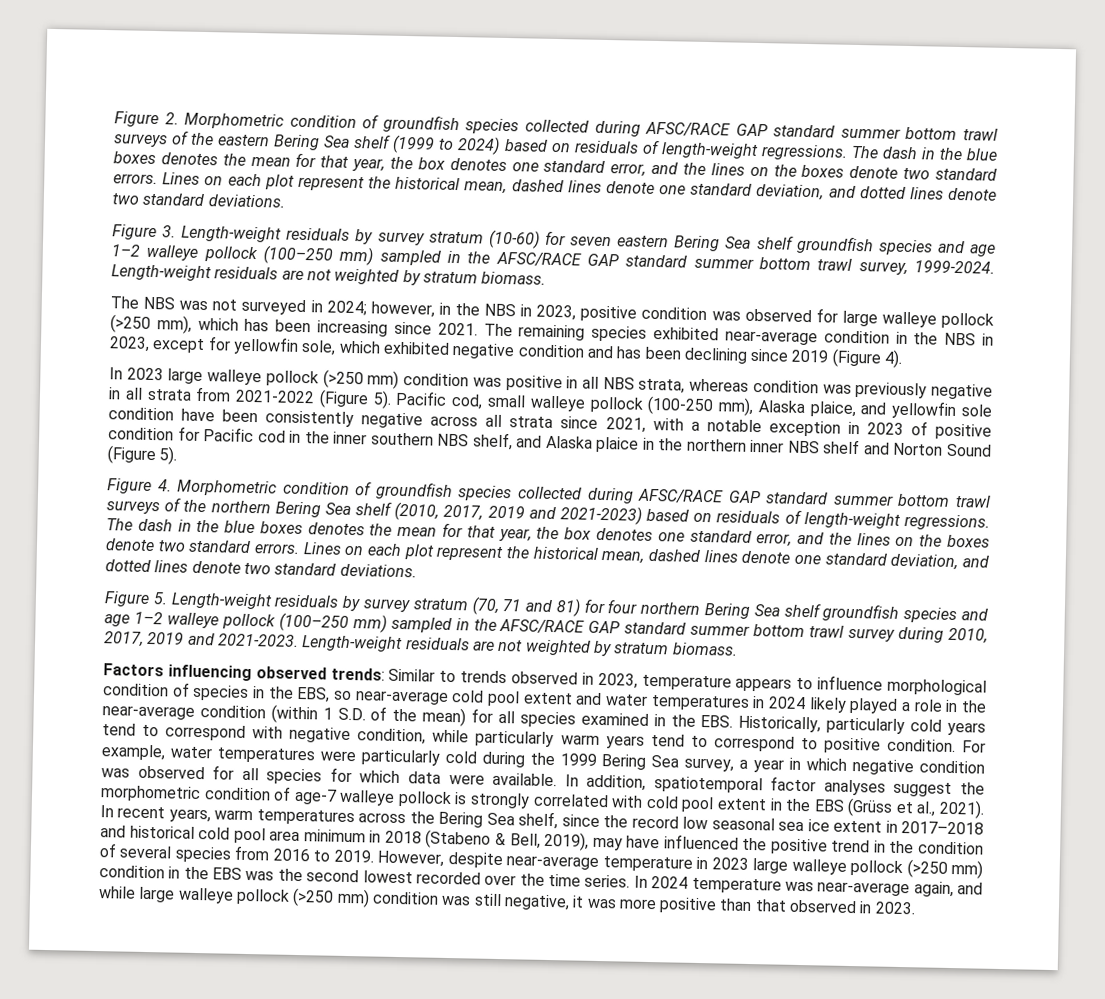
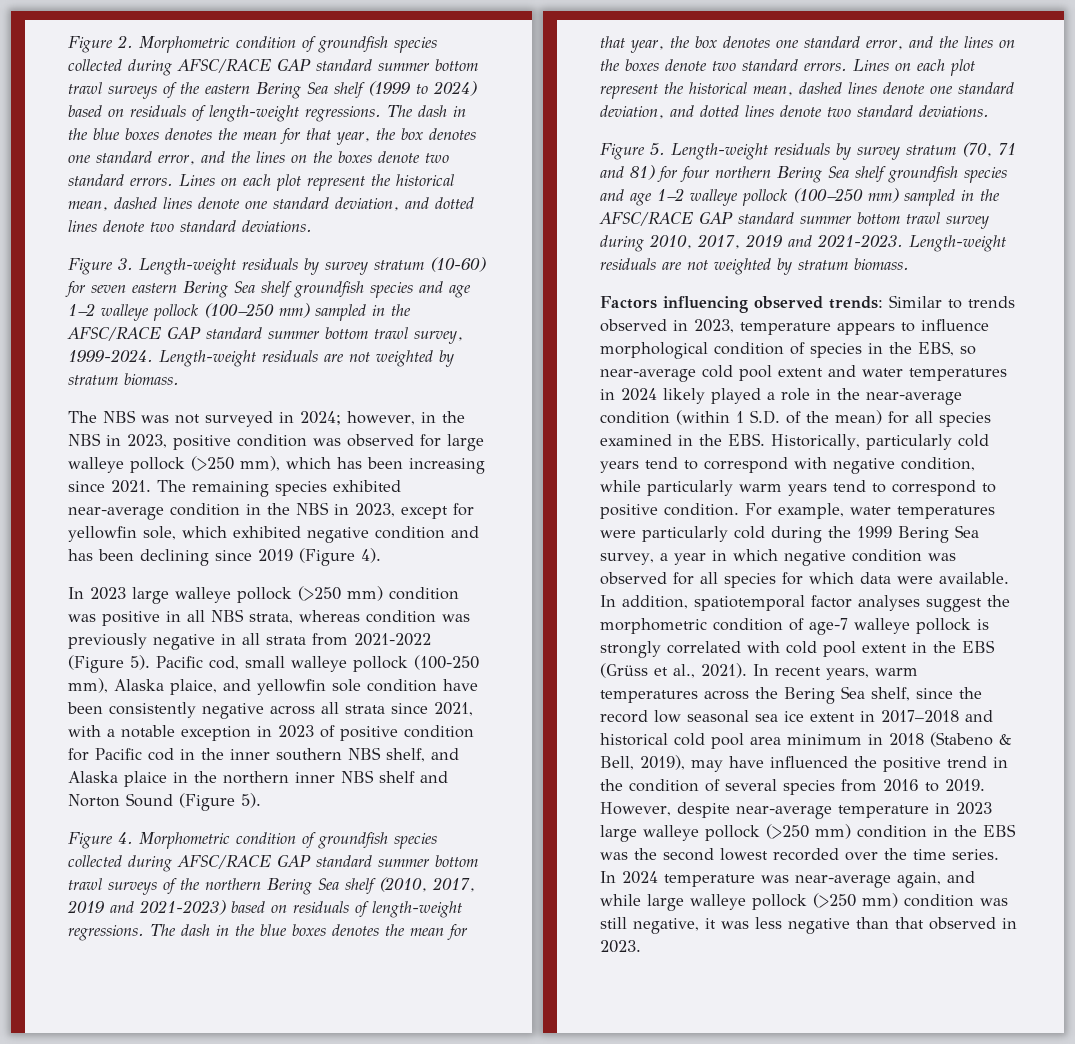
- In 2024 temperature was near-average again, and while large walleye pollock (>250 mm) condition was still negative, it was more positive than that observed in 2023.
+ In 2024 temperature was near-average again, and while large walleye pollock (>250 mm) condition was still negative, it was less negative than that observed in 2023.

